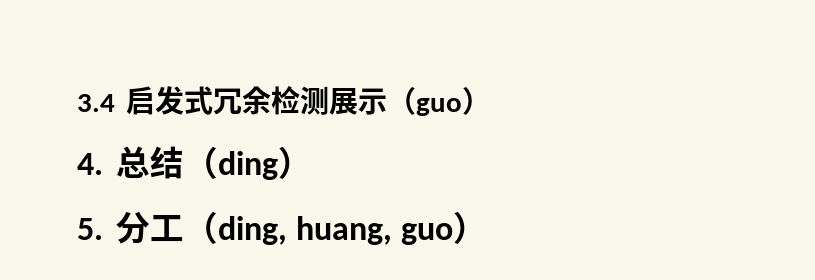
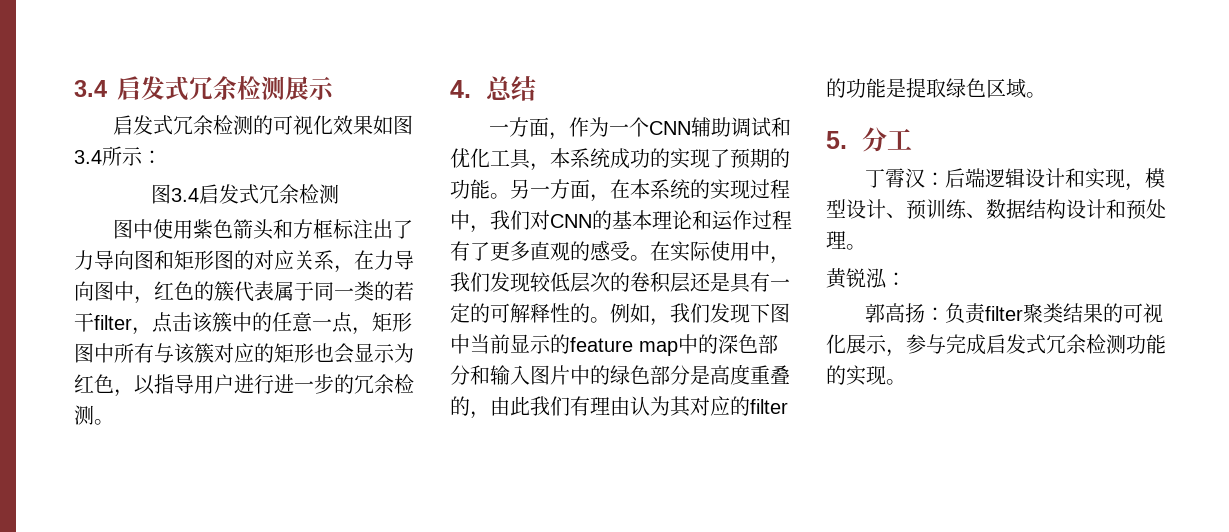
- 3.4启发式冗余检测展示（guo）
- 4.总结（ding）
- 5.分工（ding, huang, guo）
+ 3.4启发式冗余检测展示
+ 启发式冗余检测的可视化效果如图3.4所示：
+ 图3.4启发式冗余检测
+ 图中使用紫色箭头和方框标注出了力导向图和矩形图的对应关系，在力导向图中，红色的簇代表属于同一类的若干filter，点击该簇中的任意一点，矩形图中所有与该簇对应的矩形也会显示为红色，以指导用户进行进一步的冗余检测。
+ 4.总结
+ 一方面，作为一个CNN辅助调试和优化工具，本系统成功的实现了预期的功能。另一方面，在本系统的实现过程中，我们对CNN的基本理论和运作过程有了更多直观的感受。在实际使用中，我们发现较低层次的卷积层还是具有一定的可解释性的。例如，我们发现下图中当前显示的feature map中的深色部分和输入图片中的绿色部分是高度重叠的，由此我们有理由认为其对应的filter的功能是提取绿色区域。
+ 5.分工
+ 丁霄汉：后端逻辑设计和实现，模型设计、预训练、数据结构设计和预处理。
+ 黄锐泓：
+ 郭高扬：负责filter聚类结果的可视化展示，参与完成启发式冗余检测功能的实现。

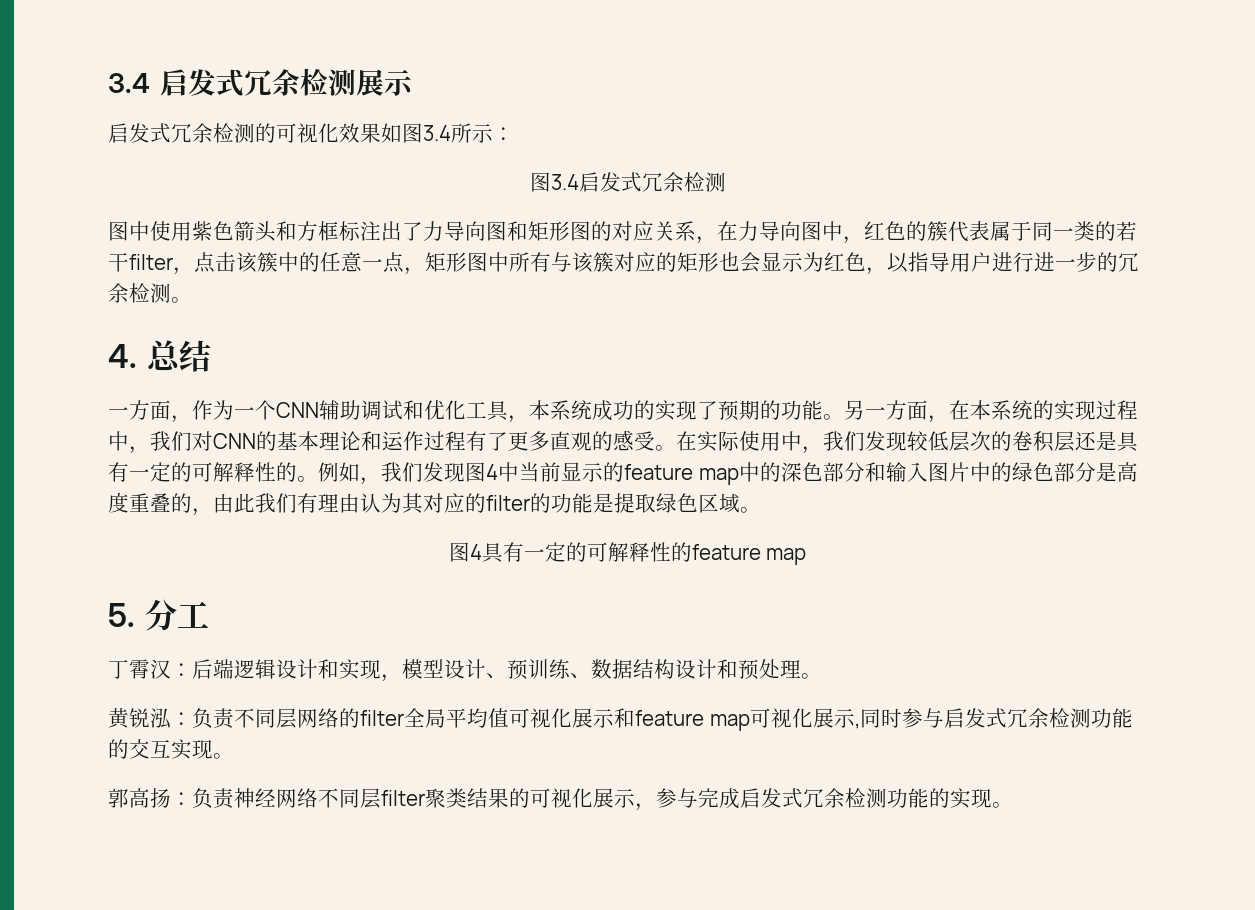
- 例如，我们发现下图中当前显示的feature map中的深色部分和输入图片中的绿色部分是高度重叠的，由此我们有理由认为其对应的filter的功能是提取绿色区域。
+ 例如，我们发现图4中当前显示的feature map中的深色部分和输入图片中的绿色部分是高度重叠的，由此我们有理由认为其对应的filter的功能是提取绿色区域。
+ 图4具有一定的可解释性的feature map
- 黄锐泓：
+ 黄锐泓：负责不同层网络的filter全局平均值可视化展示和feature map可视化展示,同时参与启发式冗余检测功能的交互实现。
- 郭高扬：负责filter聚类结果的可视化展示，参与完成启发式冗余检测功能的实现。
+ 郭高扬：负责神经网络不同层filter聚类结果的可视化展示，参与完成启发式冗余检测功能的实现。

